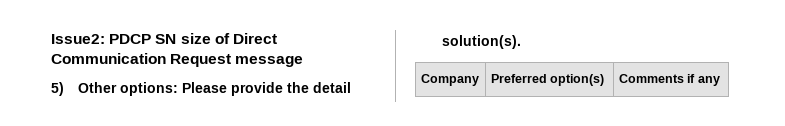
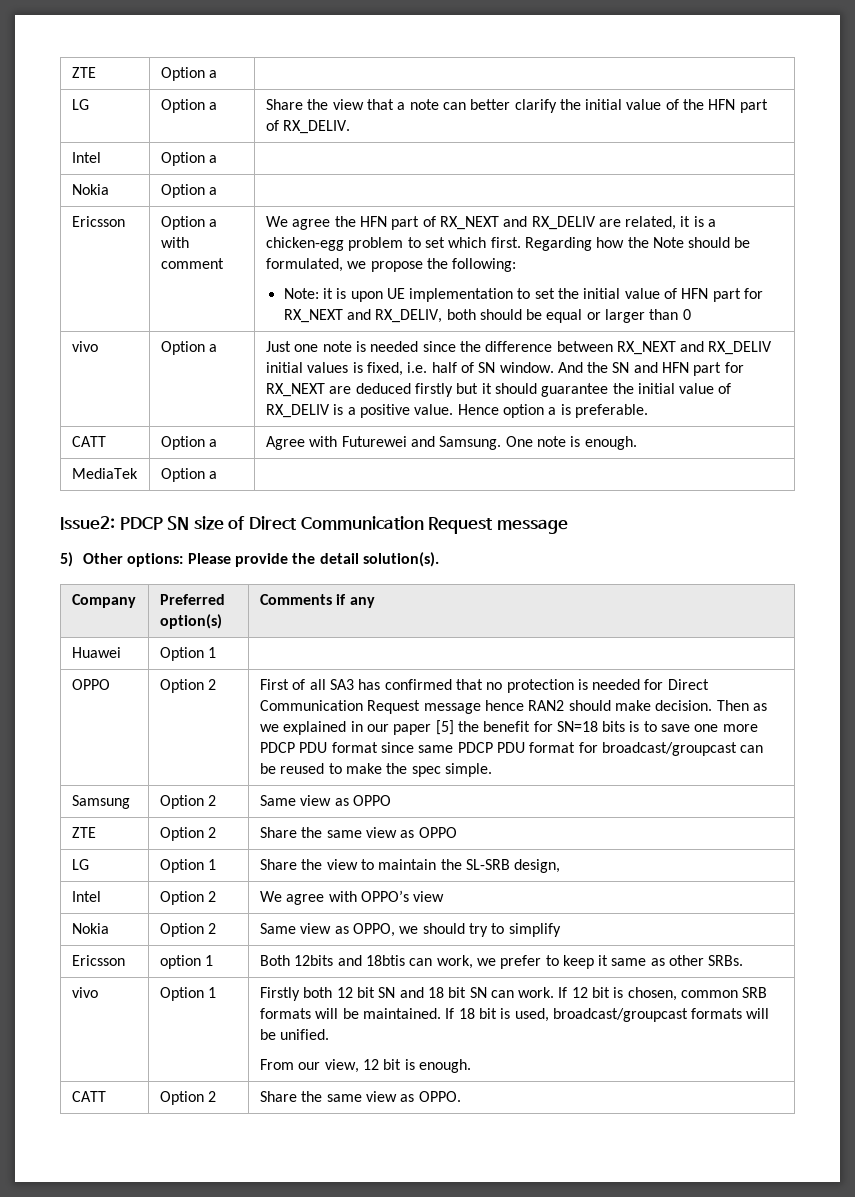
+ ZTE | Option a |
+ LG | Option a | Share the view that a note can better clarify the initial value of the HFN part of RX_DELIV.
+ Intel | Option a |
+ Nokia | Option a |
+ Ericsson | Option a with comment | We agree the HFN part of RX_NEXT and RX_DELIV are related, it is a chicken-egg problem to set which first. Regarding how the Note should be formulated, we propose the following:
+ Note: it is upon UE implementation to set the initial value of HFN part for RX_NEXT and RX_DELIV, both should be equal or larger than 0
+ vivo | Option a | Just one note is needed since the difference between RX_NEXT and RX_DELIV initial values is fixed, i.e. half of SN window. And the SN and HFN part for RX_NEXT are deduced firstly but it should guarantee the initial value of RX_DELIV is a positive value. Hence option a is preferable.
+ CATT | Option a | Agree with Futurewei and Samsung. One note is enough.
+ MediaTek | Option a |
+ Huawei | Option 1 |
+ OPPO | Option 2 | First of all SA3 has confirmed that no protection is needed for Direct Communication Request message hence RAN2 should make decision. Then as we explained in our paper [5] the benefit for SN=18 bits is to save one more PDCP PDU format since same PDCP PDU format for broadcast/groupcast can be reused to make the spec simple.
+ Samsung | Option 2 | Same view as OPPO
+ ZTE | Option 2 | Share the same view as OPPO
+ LG | Option 1 | Share the view to maintain the SL-SRB design,
+ Intel | Option 2 | We agree with OPPO’s view
+ Nokia | Option 2 | Same view as OPPO, we should try to simplify
+ Ericsson | option 1 | Both 12bits and 18btis can work, we prefer to keep it same as other SRBs.
+ vivo | Option 1 | Firstly both 12 bit SN and 18 bit SN can work. If 12 bit is chosen, common SRB formats will be maintained. If 18 bit is used, broadcast/groupcast formats will be unified.
+ From our view, 12 bit is enough.
+ CATT | Option 2 | Share the same view as OPPO.

